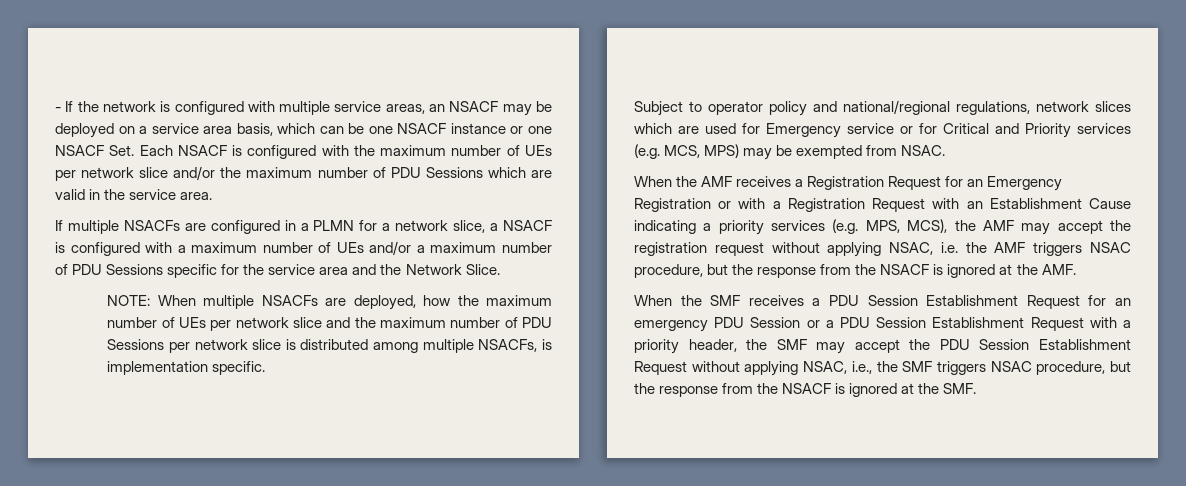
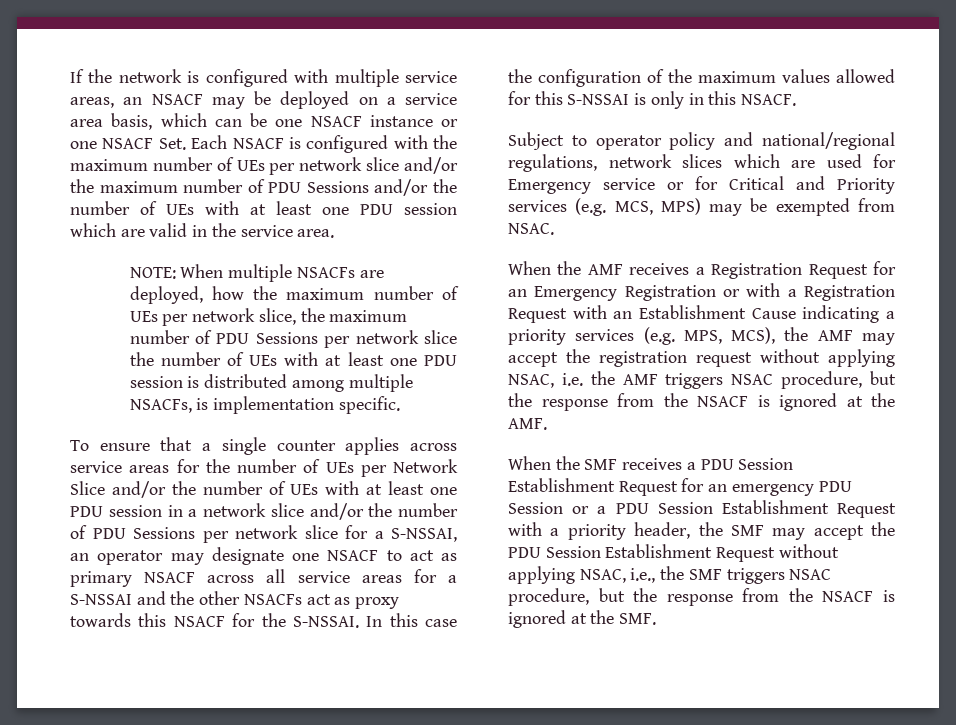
- - If the network is configured with multiple service areas, an NSACF may be deployed on a service area basis, which can be one NSACF instance or one NSACF Set. Each NSACF is configured with the maximum number of UEs per network slice and/or the maximum number of PDU Sessions which are valid in the service area.
+ If the network is configured with multiple service areas, an NSACF may be deployed on a service area basis, which can be one NSACF instance or one NSACF Set. Each NSACF is configured with the maximum number of UEs per network slice and/or the maximum number of PDU Sessions and/or the number of UEs with at least one PDU session which are valid in the service area.
- If multiple NSACFs are configured in a PLMN for a network slice, a NSACF is configured with a maximum number of UEs and/or a maximum number of PDU Sessions specific for the service area and the Network Slice.
- NOTE: When multiple NSACFs are deployed, how the maximum number of UEs per network slice and the maximum number of PDU Sessions per network slice is distributed among multiple NSACFs, is implementation specific.
+ NOTE: When multiple NSACFs are deployed, how the maximum number of UEs per network slice, the maximum number of PDU Sessions per network slice the number of UEs with at least one PDU session is distributed among multiple NSACFs, is implementation specific.
+ To ensure that a single counter applies across service areas for the number of UEs per Network Slice and/or the number of UEs with at least one PDU session in a network slice and/or the number of PDU Sessions per network slice for a S-NSSAI, an operator may designate one NSACF to act as primary NSACF across all service areas for a S-NSSAI and the other NSACFs act as proxy towards this NSACF for the S-NSSAI. In this case the configuration of the maximum values allowed for this S-NSSAI is only in this NSACF.

